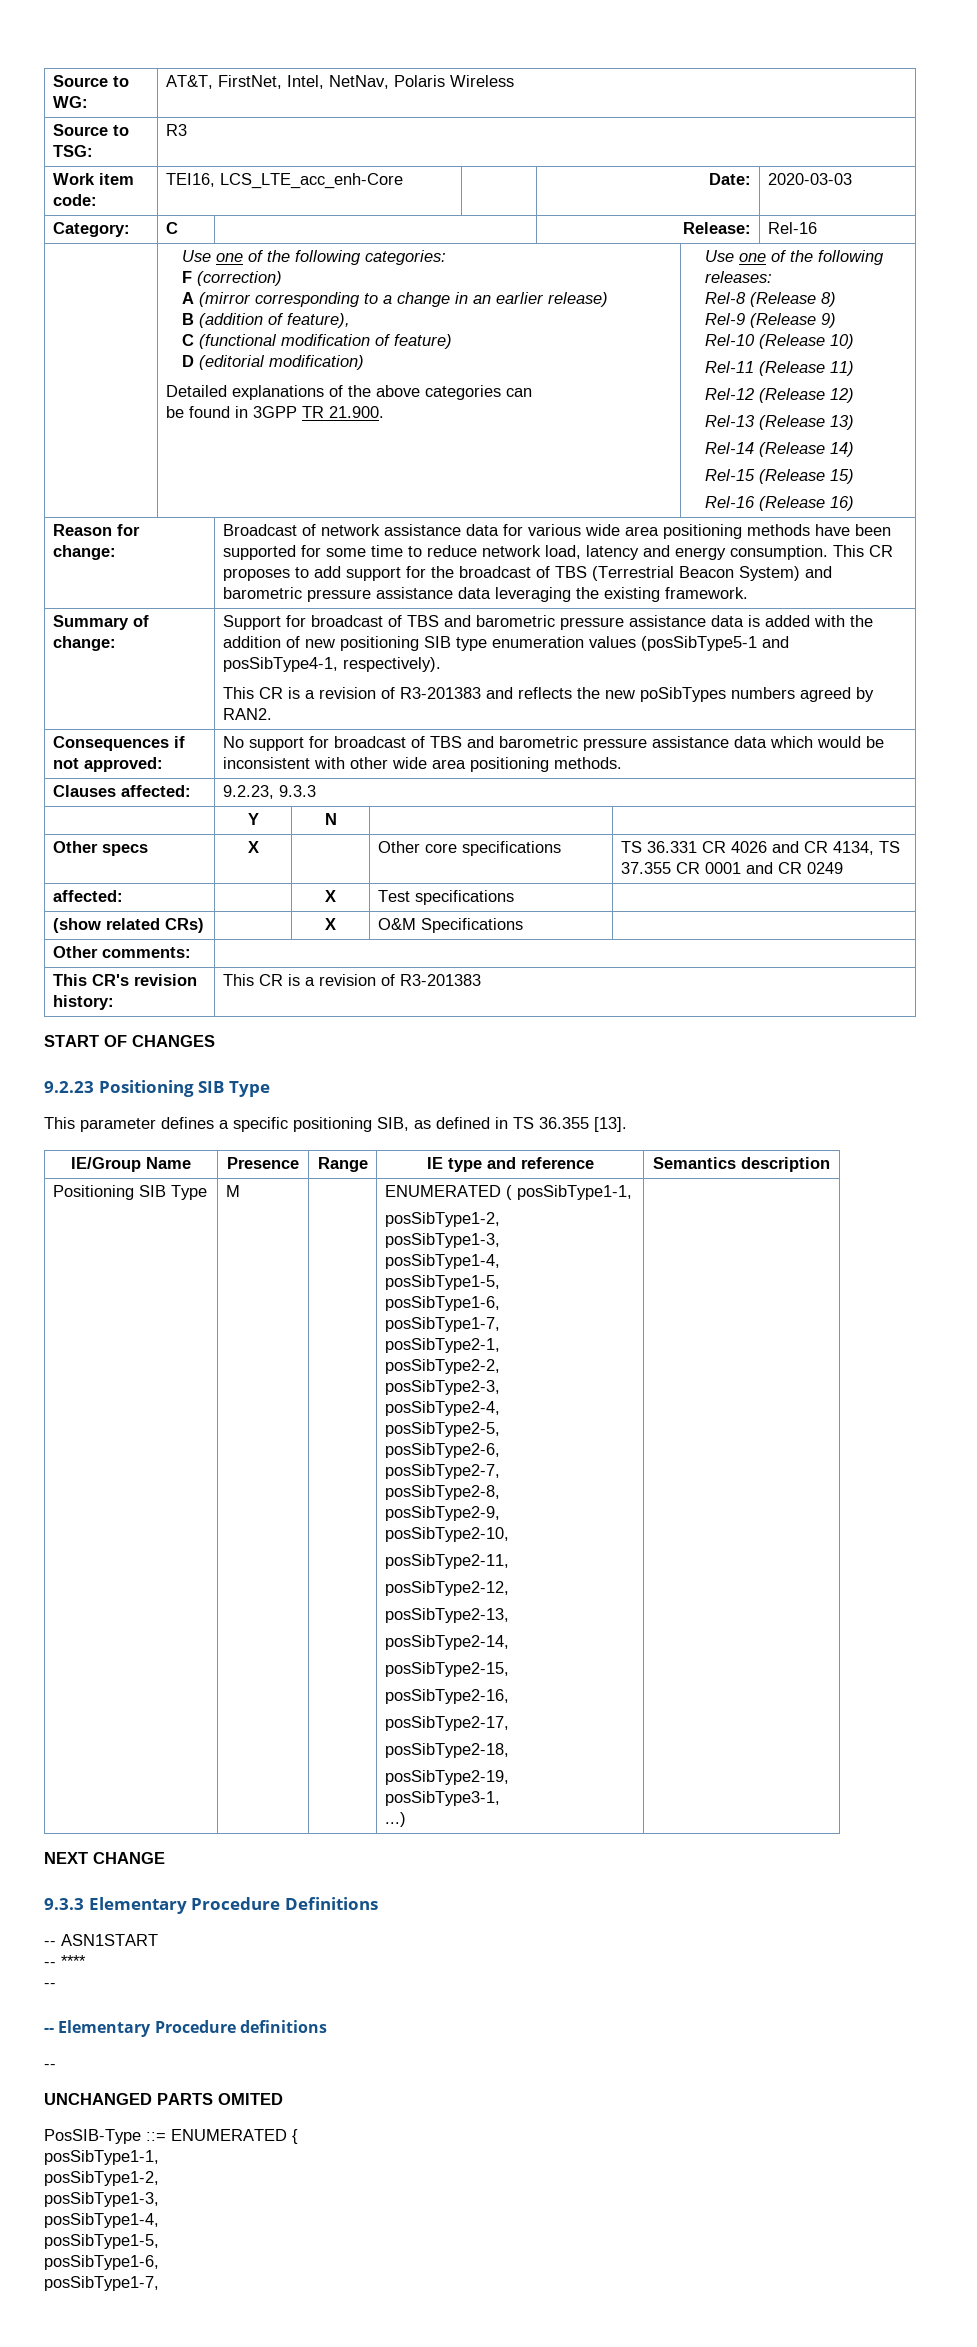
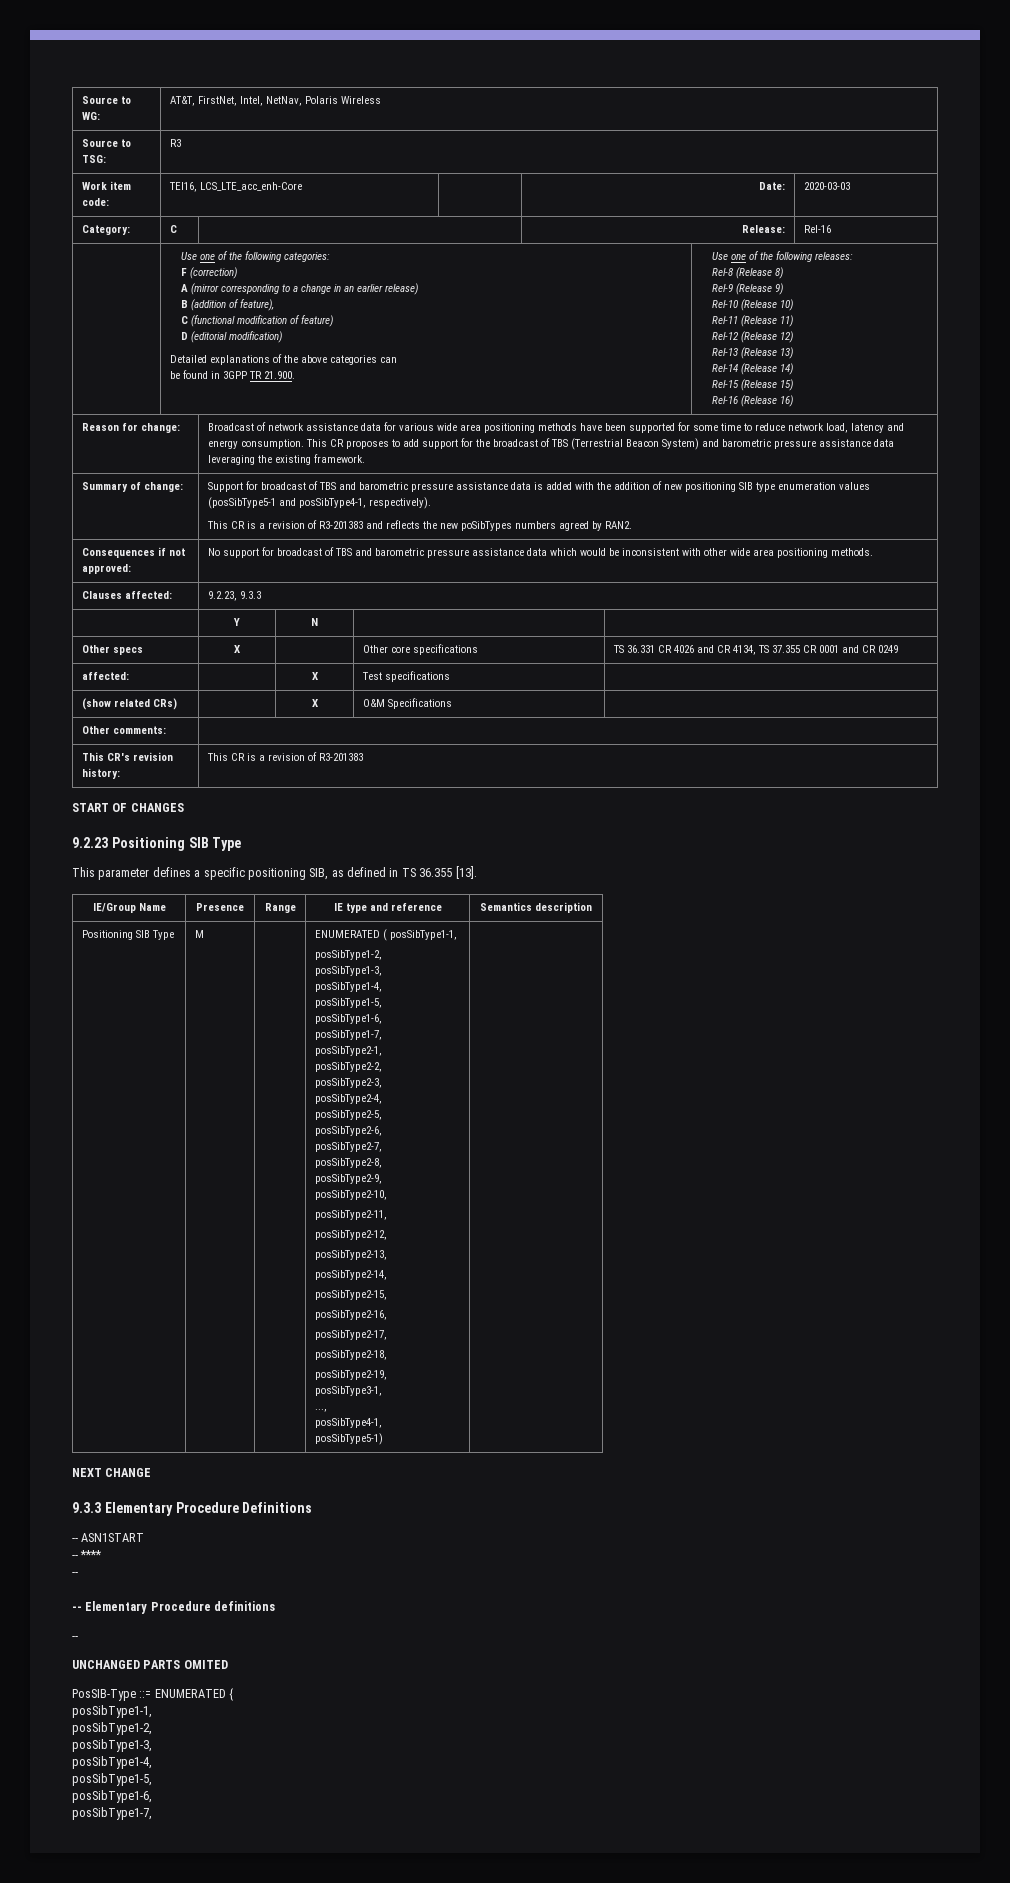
  Positioning SIB Type | M | | ENUMERATED ( posSibType1-1,
  posSibType1-2,
  posSibType1-3,
  posSibType1-4,
  posSibType1-5,
  posSibType1-6,
  posSibType1-7,
  posSibType2-1,
  posSibType2-2,
  posSibType2-3,
  posSibType2-4,
  posSibType2-5,
  posSibType2-6,
  posSibType2-7,
  posSibType2-8,
  posSibType2-9,
  posSibType2-10,
  posSibType2-11,
  posSibType2-12,
  posSibType2-13,
  posSibType2-14,
  posSibType2-15,
  posSibType2-16,
  posSibType2-17,
  posSibType2-18,
  posSibType2-19,
  posSibType3-1,
- ...) |
+ ...,
+ posSibType4-1,
+ posSibType5-1) |

